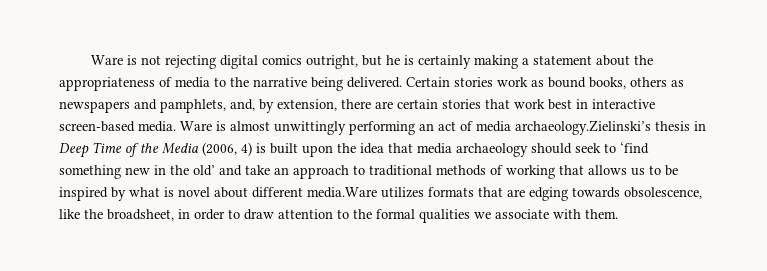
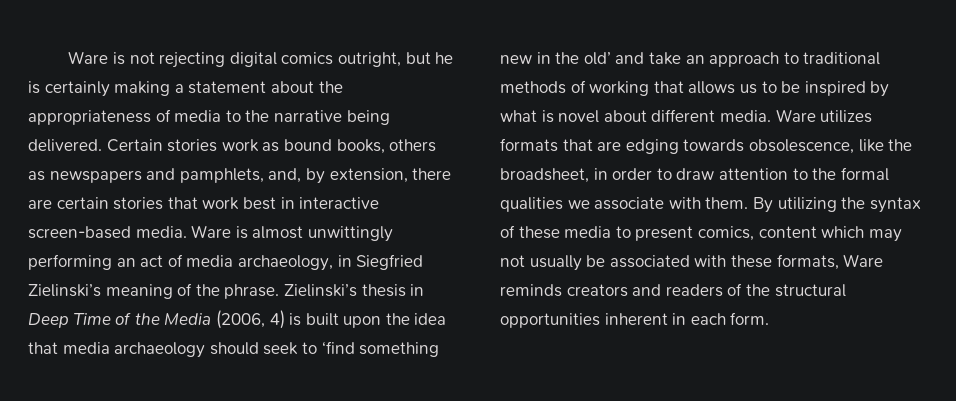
- Ware is almost unwittingly performing an act of media archaeology.Zielinski’s thesis in Deep Time of the Media (2006, 4) is built upon the idea that media archaeology should seek to ‘find something new in the old’ and take an approach to traditional methods of working that allows us to be inspired by what is novel about different media.Ware utilizes formats that are edging towards obsolescence, like the broadsheet, in order to draw attention to the formal qualities we associate with them.
+ Ware is almost unwittingly performing an act of media archaeology, in Siegfried Zielinski’s meaning of the phrase. Zielinski’s thesis in Deep Time of the Media (2006, 4) is built upon the idea that media archaeology should seek to ‘find something new in the old’ and take an approach to traditional methods of working that allows us to be inspired by what is novel about different media. Ware utilizes formats that are edging towards obsolescence, like the broadsheet, in order to draw attention to the formal qualities we associate with them.
+ By utilizing the syntax of these media to present comics, content which may not usually be associated with these formats, Ware reminds creators and readers of the structural opportunities inherent in each form.

